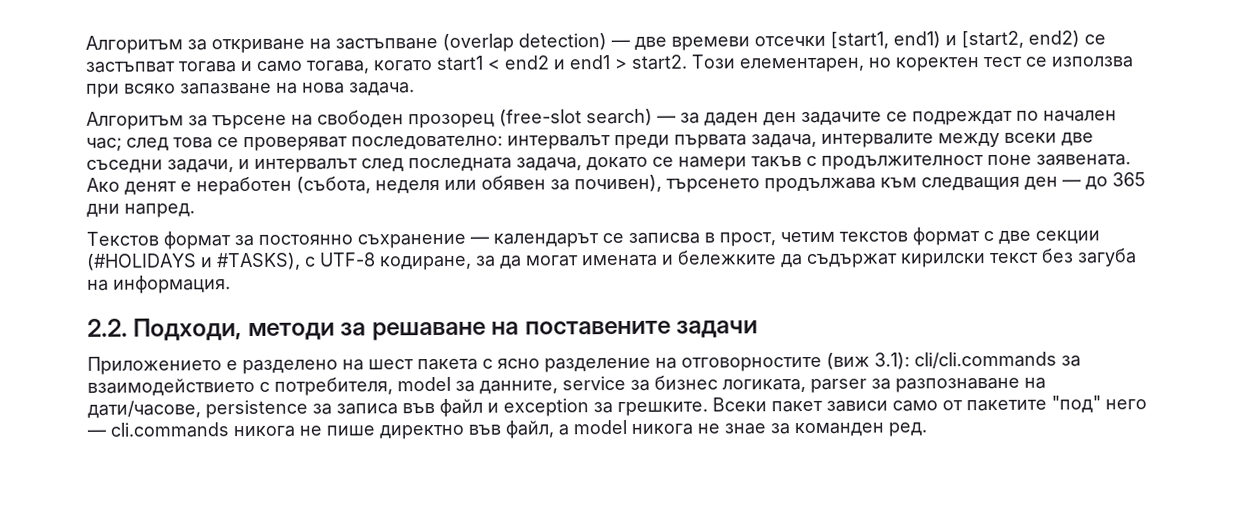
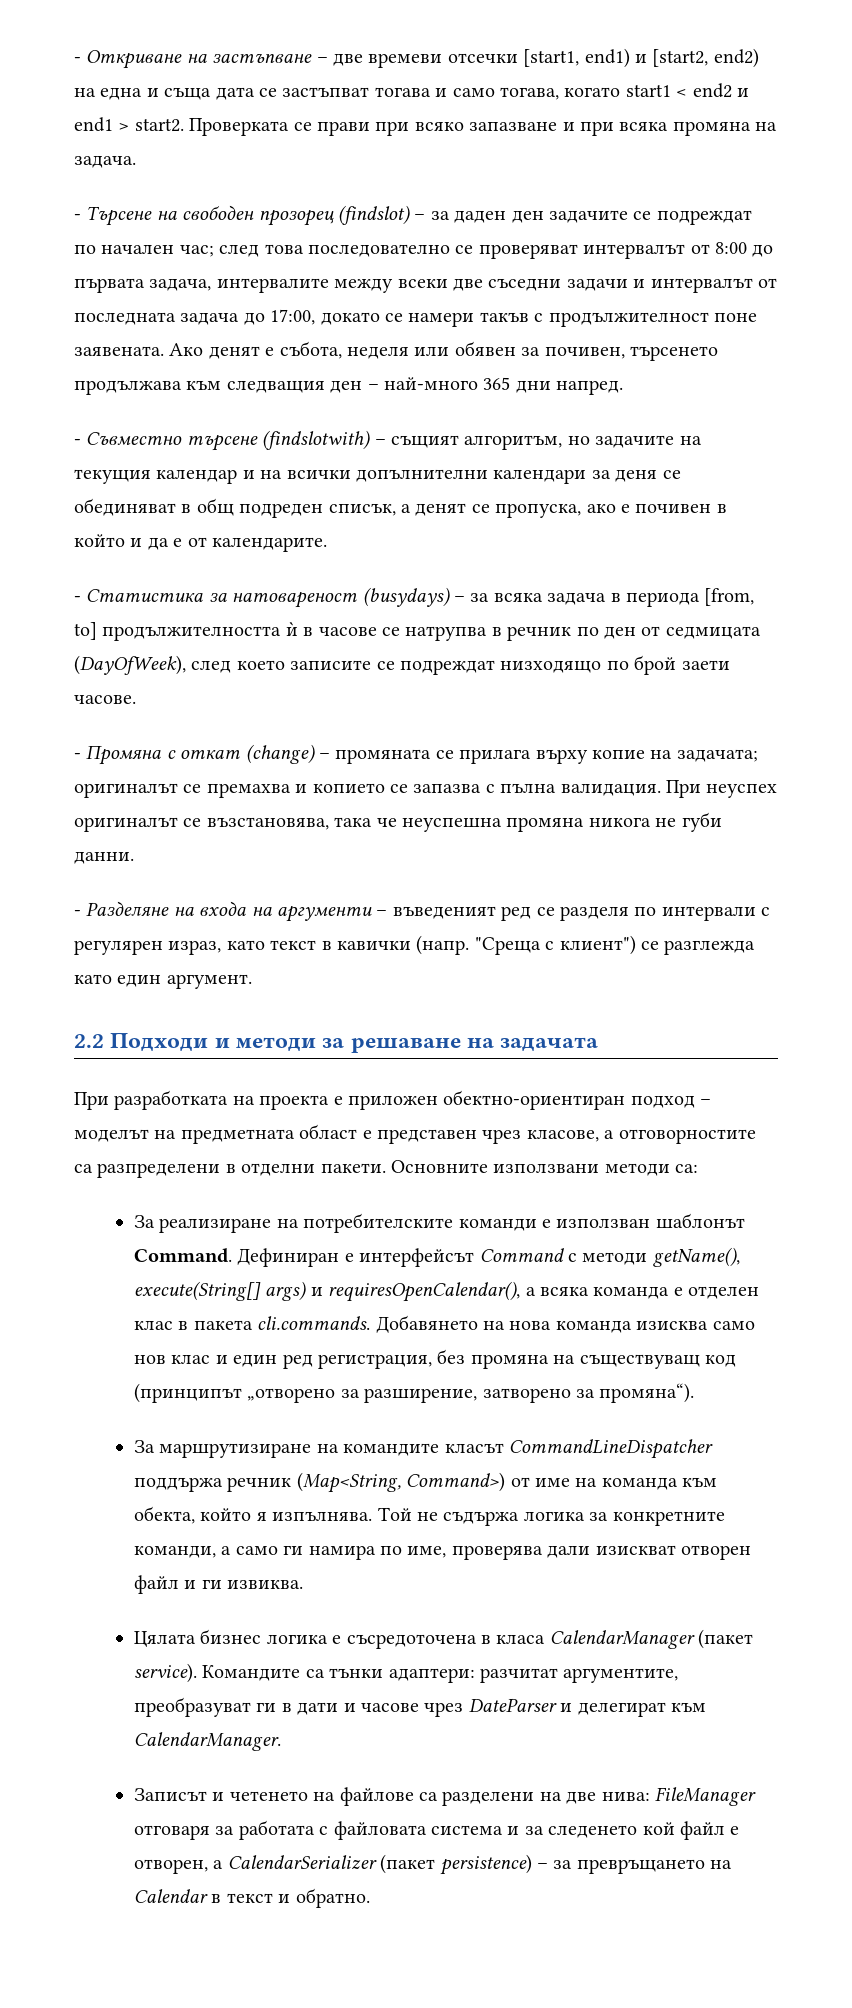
- Алгоритъм за откриване на застъпване (overlap detection) — две времеви отсечки [start1, end1) и [start2, end2) се застъпват тогава и само тогава, когато start1 < end2 и end1 > start2.
+ - Откриване на застъпване – две времеви отсечки [start1, end1) и [start2, end2) на една и съща дата се застъпват тогава и само тогава, когато start1 < end2 и end1 > start2.
- Този елементарен, но коректен тест се използва при всяко запазване на нова задача.
- Алгоритъм за търсене на свободен прозорец (free-slot search) — за даден ден задачите се подреждат по начален час; след това се проверяват последователно: интервалът преди първата задача, интервалите между всеки две съседни задачи, и интервалът след последната задача, докато се намери такъв с продължителност поне заявената.
+ Проверката се прави при всяко запазване и при всяка промяна на задача.
+ - Търсене на свободен прозорец (findslot) – за даден ден задачите се подреждат по начален час; след това последователно се проверяват интервалът от 8:00 до първата задача, интервалите между всеки две съседни задачи и интервалът от последната задача до 17:00, докато се намери такъв с продължителност поне заявената.
- Ако денят е неработен (събота, неделя или обявен за почивен), търсенето продължава към следващия ден — до 365 дни напред.
+ Ако денят е събота, неделя или обявен за почивен, търсенето продължава към следващия ден – най-много 365 дни напред.
- Текстов формат за постоянно съхранение — календарът се записва в прост, четим текстов формат с две секции (#HOLIDAYS и #TASKS), с UTF-8 кодиране, за да могат имената и бележките да съдържат кирилски текст без загуба на информация.
- 2.2. Подходи, методи за решаване на поставените задачи
- Приложението е разделено на шест пакета с ясно разделение на отговорностите (виж 3.1): cli/cli.commands за взаимодействието с потребителя, model за данните, service за бизнес логиката, parser за разпознаване на дати/часове, persistence за записа във файл и exception за грешките. Всеки пакет зависи само от пакетите "под" него — cli.commands никога не пише директно във файл, а model никога не знае за команден ред.
+ - Съвместно търсене (findslotwith) – същият алгоритъм, но задачите на текущия календар и на всички допълнителни календари за деня се обединяват в общ подреден списък, а денят се пропуска, ако е почивен в който и да е от календарите.
+ - Статистика за натовареност (busydays) – за всяка задача в периода [from, to] продължителността ѝ в часове се натрупва в речник по ден от седмицата (DayOfWeek), след което записите се подреждат низходящо по брой заети часове.
+ - Промяна с откат (change) – промяната се прилага върху копие на задачата; оригиналът се премахва и копието се запазва с пълна валидация. При неуспех оригиналът се възстановява, така че неуспешна промяна никога не губи данни.
+ - Разделяне на входа на аргументи – въведеният ред се разделя по интервали с регулярен израз, като текст в кавички (напр. "Среща с клиент") се разглежда като един аргумент.
+ 2.2 Подходи и методи за решаване на задачата
+ При разработката на проекта е приложен обектно-ориентиран подход – моделът на предметната област е представен чрез класове, а отговорностите са разпределени в отделни пакети. Основните използвани методи са:
+ За реализиране на потребителските команди е използван шаблонът Command. Дефиниран е интерфейсът Command с методи getName(), execute(String[] args) и requiresOpenCalendar(), а всяка команда е отделен клас в пакета cli.commands. Добавянето на нова команда изисква само нов клас и един ред регистрация, без промяна на съществуващ код (принципът „отворено за разширение, затворено за промяна“).
+ За маршрутизиране на командите класът CommandLineDispatcher поддържа речник (Map<String, Command>) от име на команда към обекта, който я изпълнява. Той не съдържа логика за конкретните команди, а само ги намира по име, проверява дали изискват отворен файл и ги извиква.
+ Цялата бизнес логика е съсредоточена в класа CalendarManager (пакет service). Командите са тънки адаптери: разчитат аргументите, преобразуват ги в дати и часове чрез DateParser и делегират към CalendarManager.
+ Записът и четенето на файлове са разделени на две нива: FileManager отговаря за работата с файловата система и за следенето кой файл е отворен, а CalendarSerializer (пакет persistence) – за превръщането на Calendar в текст и обратно.

